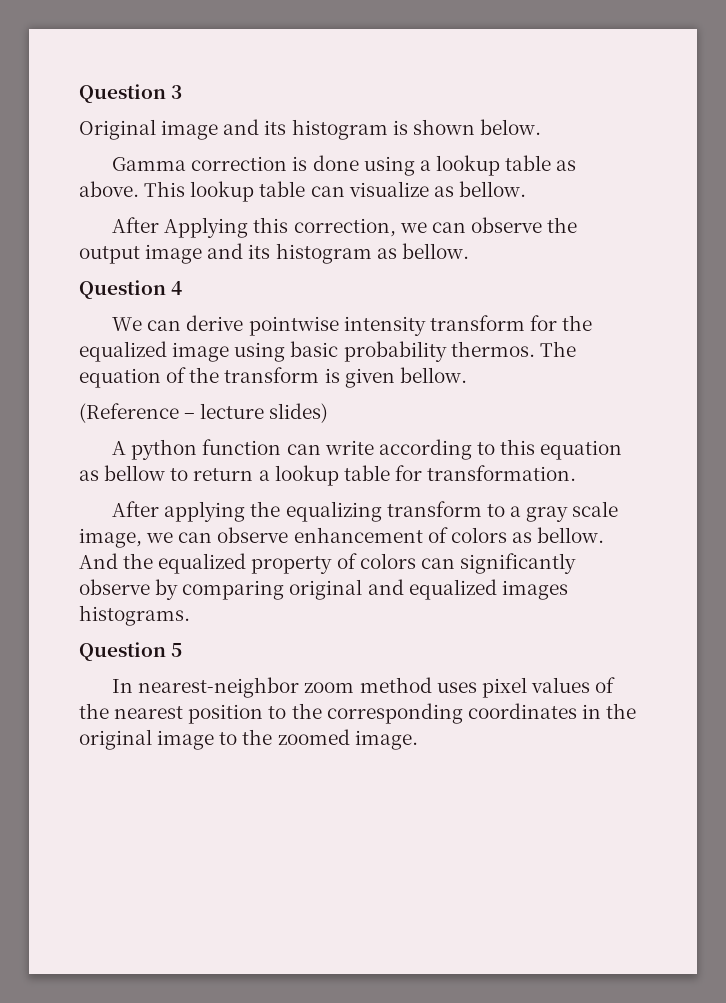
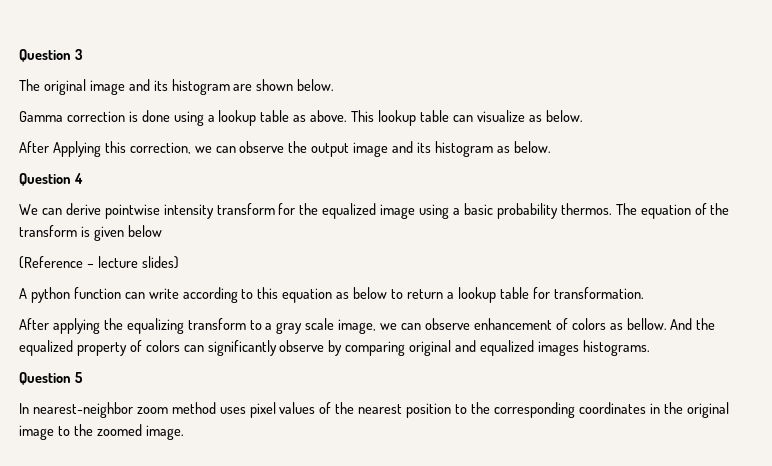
- Original image and its histogram is shown below.
+ The original image and its histogram are shown below.
- This lookup table can visualize as bellow.
+ This lookup table can visualize as below.
- After Applying this correction, we can observe the output image and its histogram as bellow.
+ After Applying this correction, we can observe the output image and its histogram as below.
- We can derive pointwise intensity transform for the equalized image using basic probability thermos.
+ We can derive pointwise intensity transform for the equalized image using a basic probability thermos.
- The equation of the transform is given bellow.
+ The equation of the transform is given below
- A python function can write according to this equation as bellow to return a lookup table for transformation.
+ A python function can write according to this equation as below to return a lookup table for transformation.

